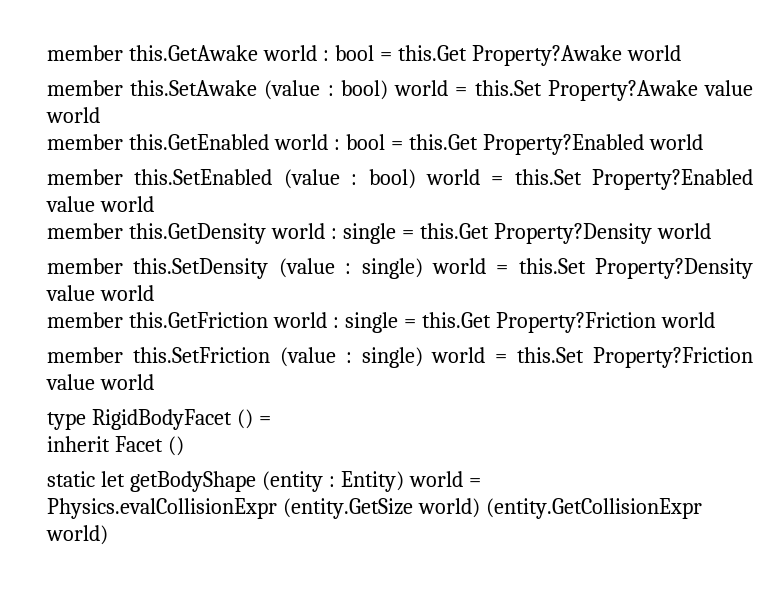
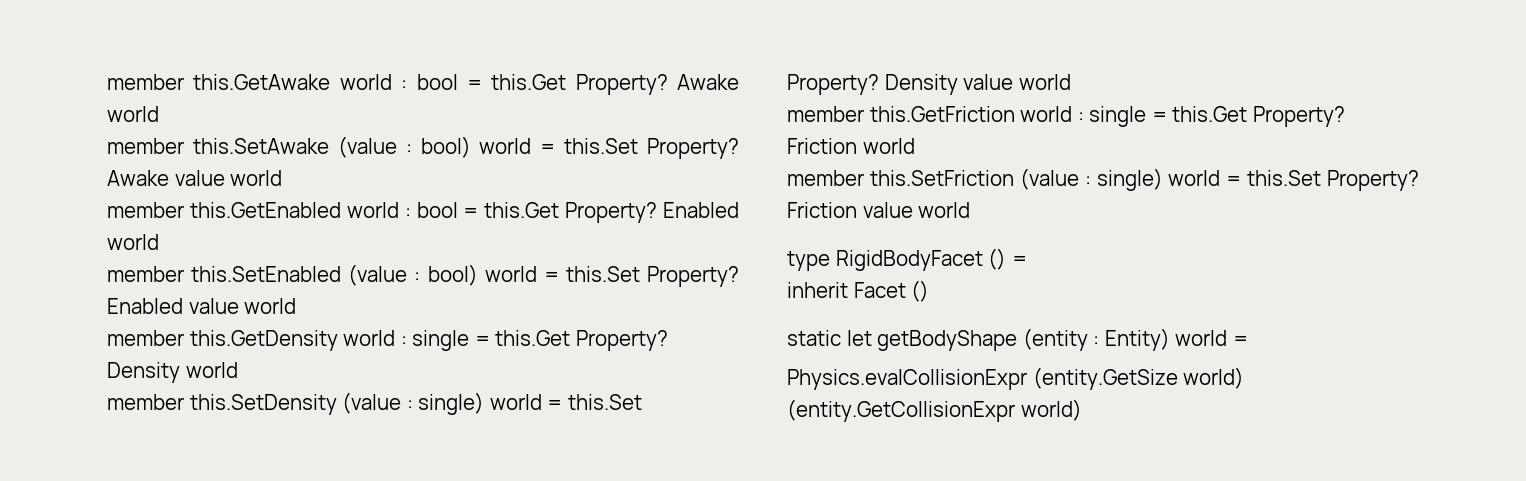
- member this.GetAwake world : bool = this.Get Property?Awake world
+ member this.GetAwake world : bool = this.Get Property? Awake world
- member this.SetAwake (value : bool) world = this.Set Property?Awake value world
+ member this.SetAwake (value : bool) world = this.Set Property? Awake value world
- member this.GetEnabled world : bool = this.Get Property?Enabled world
+ member this.GetEnabled world : bool = this.Get Property? Enabled world
- member this.SetEnabled (value : bool) world = this.Set Property?Enabled value world
+ member this.SetEnabled (value : bool) world = this.Set Property? Enabled value world
- member this.GetDensity world : single = this.Get Property?Density world
+ member this.GetDensity world : single = this.Get Property? Density world
- member this.SetDensity (value : single) world = this.Set Property?Density value world
+ member this.SetDensity (value : single) world = this.Set Property? Density value world
- member this.GetFriction world : single = this.Get Property?Friction world
+ member this.GetFriction world : single = this.Get Property? Friction world
- member this.SetFriction (value : single) world = this.Set Property?Friction value world
+ member this.SetFriction (value : single) world = this.Set Property? Friction value world

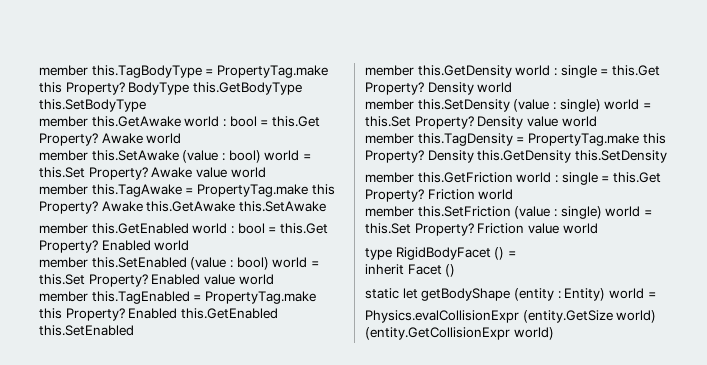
+ member this.TagBodyType = PropertyTag.make this Property? BodyType this.GetBodyType this.SetBodyType
+ member this.TagAwake = PropertyTag.make this Property? Awake this.GetAwake this.SetAwake
+ member this.TagEnabled = PropertyTag.make this Property? Enabled this.GetEnabled this.SetEnabled
+ member this.TagDensity = PropertyTag.make this Property? Density this.GetDensity this.SetDensity

